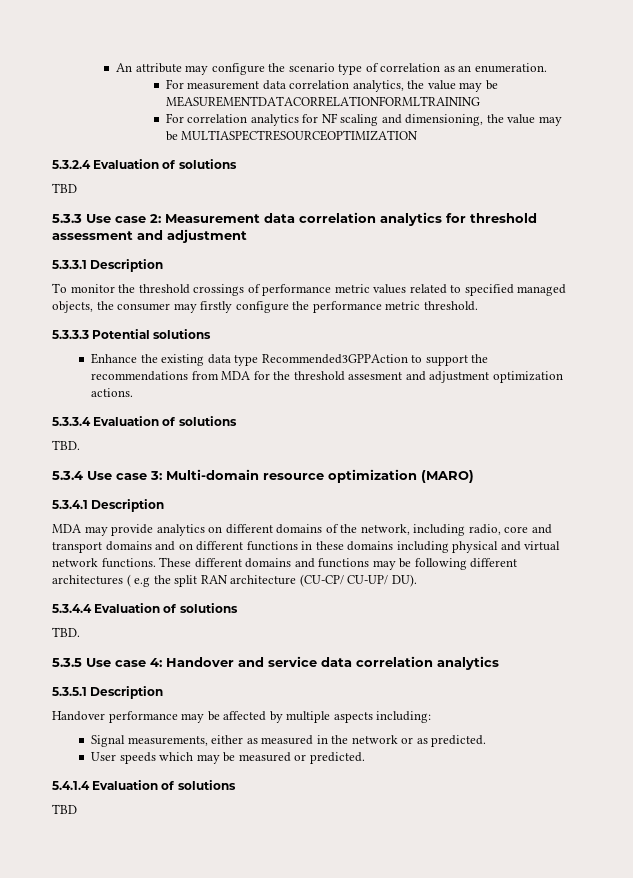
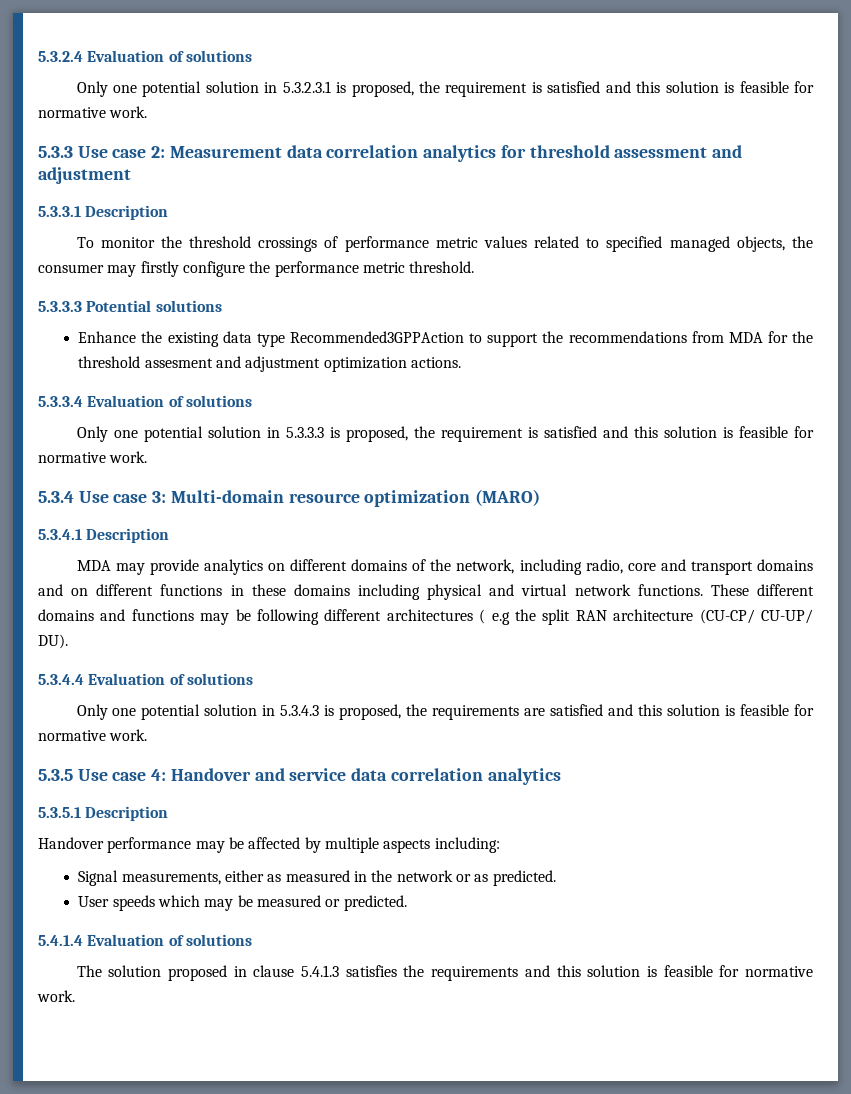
- An attribute may configure the scenario type of correlation as an enumeration.
- For measurement data correlation analytics, the value may be MEASUREMENTDATACORRELATIONFORMLTRAINING
- For correlation analytics for NF scaling and dimensioning, the value may be MULTIASPECTRESOURCEOPTIMIZATION
  5.3.2.4 Evaluation of solutions
- TBD
+ Only one potential solution in 5.3.2.3.1 is proposed, the requirement is satisfied and this solution is feasible for normative work.
  5.3.3.4 Evaluation of solutions
- TBD.
+ Only one potential solution in 5.3.3.3 is proposed, the requirement is satisfied and this solution is feasible for normative work.
  5.3.4.4 Evaluation of solutions
- TBD.
+ Only one potential solution in 5.3.4.3 is proposed, the requirements are satisfied and this solution is feasible for normative work.
  5.4.1.4 Evaluation of solutions
- TBD
+ The solution proposed in clause 5.4.1.3 satisfies the requirements and this solution is feasible for normative work.

